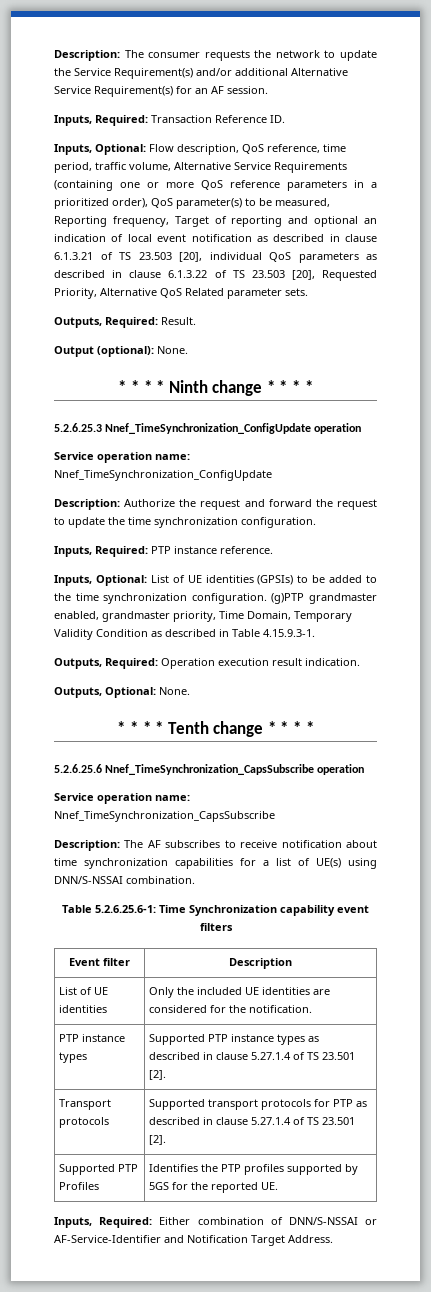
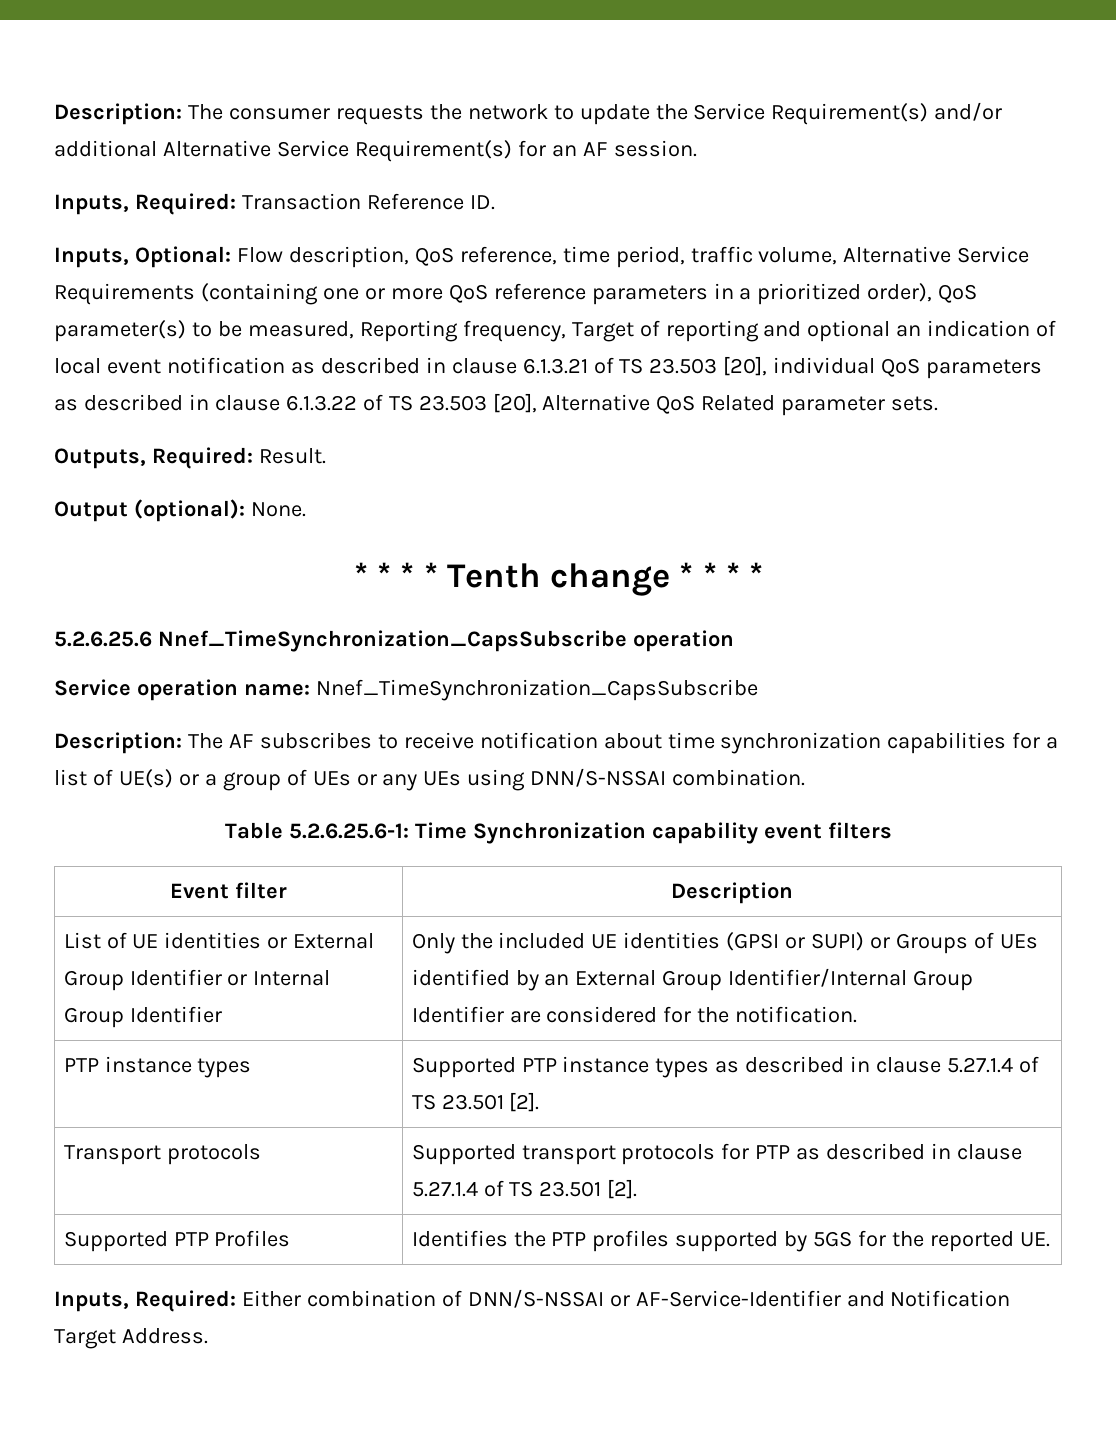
- Flow description, QoS reference, time period, traffic volume, Alternative Service Requirements (containing one or more QoS reference parameters in a prioritized order), QoS parameter(s) to be measured, Reporting frequency, Target of reporting and optional an indication of local event notification as described in clause 6.1.3.21 of TS 23.503 [20], individual QoS parameters as described in clause 6.1.3.22 of TS 23.503 [20], Requested Priority, Alternative QoS Related parameter sets.
+ Flow description, QoS reference, time period, traffic volume, Alternative Service Requirements (containing one or more QoS reference parameters in a prioritized order), QoS parameter(s) to be measured, Reporting frequency, Target of reporting and optional an indication of local event notification as described in clause 6.1.3.21 of TS 23.503 [20], individual QoS parameters as described in clause 6.1.3.22 of TS 23.503 [20], Alternative QoS Related parameter sets.
- * * * * Ninth change * * * *
- 5.2.6.25.3 Nnef_TimeSynchronization_ConfigUpdate operation
- Service operation name: Nnef_TimeSynchronization_ConfigUpdate
- Description: Authorize the request and forward the request to update the time synchronization configuration.
- Inputs, Required: PTP instance reference.
- Inputs, Optional: List of UE identities (GPSIs) to be added to the time synchronization configuration. (g)PTP grandmaster enabled, grandmaster priority, Time Domain, Temporary Validity Condition as described in Table 4.15.9.3-1.
- Outputs, Required: Operation execution result indication.
- Outputs, Optional: None.
- Description: The AF subscribes to receive notification about time synchronization capabilities for a list of UE(s) using DNN/S-NSSAI combination.
+ Description: The AF subscribes to receive notification about time synchronization capabilities for a list of UE(s) or a group of UEs or any UEs using DNN/S-NSSAI combination.
- List of UE identities | Only the included UE identities are considered for the notification.
+ List of UE identities or External Group Identifier or Internal Group Identifier | Only the included UE identities (GPSI or SUPI) or Groups of UEs identified by an External Group Identifier/Internal Group Identifier are considered for the notification.

